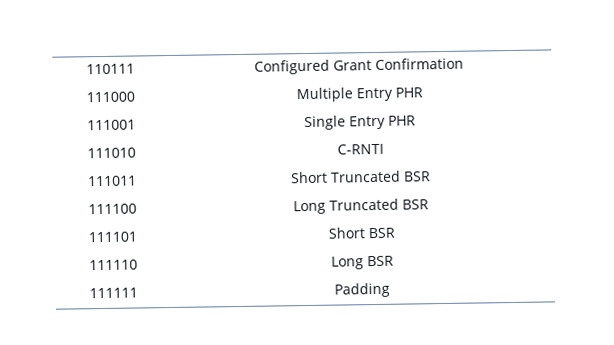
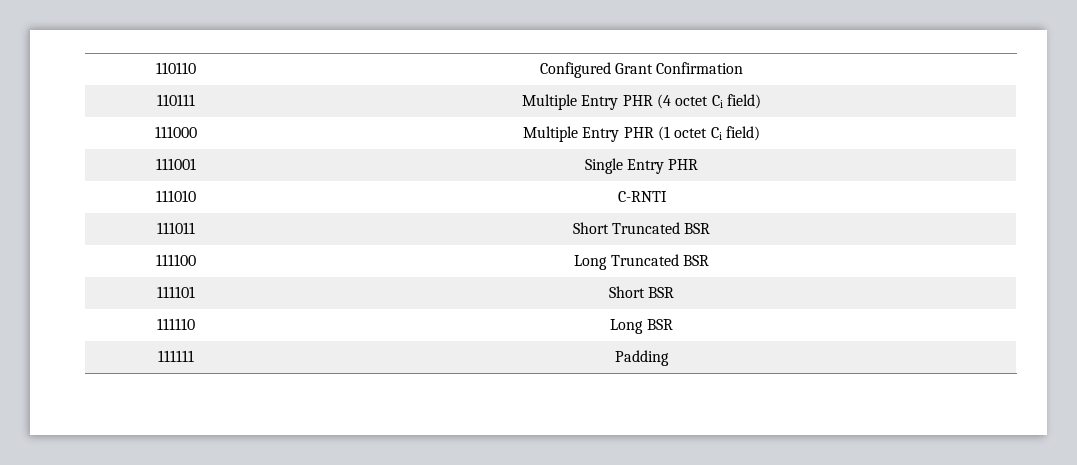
- 110111 | Configured Grant Confirmation
+ 110110 | Configured Grant Confirmation
+ 110111 | Multiple Entry PHR (4 octet Ci field)
- 111000 | Multiple Entry PHR
+ 111000 | Multiple Entry PHR (1 octet Ci field)

